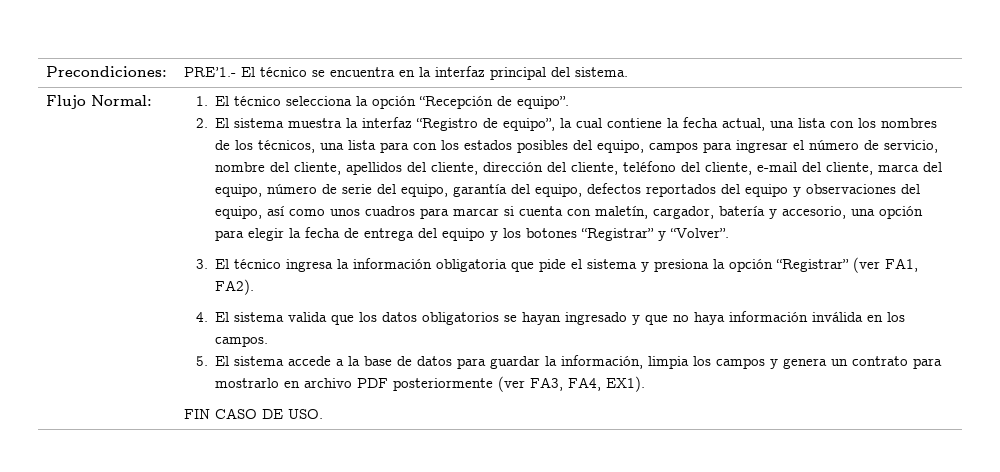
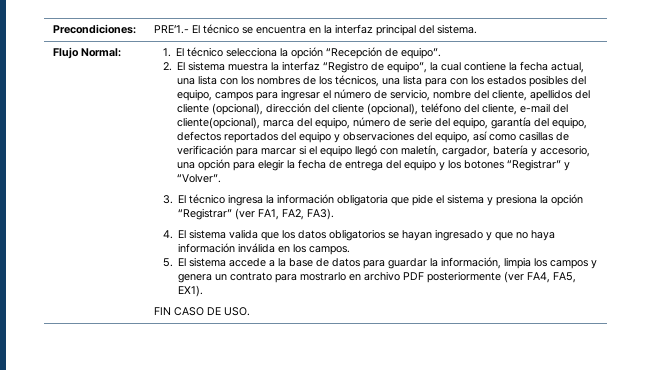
- 2. El sistema muestra la interfaz “Registro de equipo”, la cual contiene la fecha actual, una lista con los nombres de los técnicos, una lista para con los estados posibles del equipo, campos para ingresar el número de servicio, nombre del cliente, apellidos del cliente, dirección del cliente, teléfono del cliente, e-mail del cliente, marca del equipo, número de serie del equipo, garantía del equipo, defectos reportados del equipo y observaciones del equipo, así como unos cuadros para marcar si cuenta con maletín, cargador, batería y accesorio, una opción para elegir la fecha de entrega del equipo y los botones “Registrar” y “Volver”.
+ 2. El sistema muestra la interfaz “Registro de equipo”, la cual contiene la fecha actual, una lista con los nombres de los técnicos, una lista para con los estados posibles del equipo, campos para ingresar el número de servicio, nombre del cliente, apellidos del cliente (opcional), dirección del cliente (opcional), teléfono del cliente, e-mail del cliente(opcional), marca del equipo, número de serie del equipo, garantía del equipo, defectos reportados del equipo y observaciones del equipo, así como casillas de verificación para marcar si el equipo llegó con maletín, cargador, batería y accesorio, una opción para elegir la fecha de entrega del equipo y los botones “Registrar” y “Volver”.
- 3. El técnico ingresa la información obligatoria que pide el sistema y presiona la opción “Registrar” (ver FA1, FA2).
+ 3. El técnico ingresa la información obligatoria que pide el sistema y presiona la opción “Registrar” (ver FA1, FA2, FA3).
- 5. El sistema accede a la base de datos para guardar la información, limpia los campos y genera un contrato para mostrarlo en archivo PDF posteriormente (ver FA3, FA4, EX1).
+ 5. El sistema accede a la base de datos para guardar la información, limpia los campos y genera un contrato para mostrarlo en archivo PDF posteriormente (ver FA4, FA5, EX1).

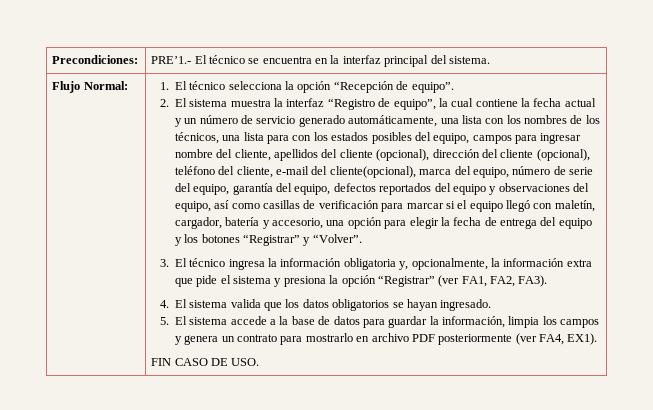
- 2. El sistema muestra la interfaz “Registro de equipo”, la cual contiene la fecha actual, una lista con los nombres de los técnicos, una lista para con los estados posibles del equipo, campos para ingresar el número de servicio, nombre del cliente, apellidos del cliente (opcional), dirección del cliente (opcional), teléfono del cliente, e-mail del cliente(opcional), marca del equipo, número de serie del equipo, garantía del equipo, defectos reportados del equipo y observaciones del equipo, así como casillas de verificación para marcar si el equipo llegó con maletín, cargador, batería y accesorio, una opción para elegir la fecha de entrega del equipo y los botones “Registrar” y “Volver”.
+ 2. El sistema muestra la interfaz “Registro de equipo”, la cual contiene la fecha actual y un número de servicio generado automáticamente, una lista con los nombres de los técnicos, una lista para con los estados posibles del equipo, campos para ingresar nombre del cliente, apellidos del cliente (opcional), dirección del cliente (opcional), teléfono del cliente, e-mail del cliente(opcional), marca del equipo, número de serie del equipo, garantía del equipo, defectos reportados del equipo y observaciones del equipo, así como casillas de verificación para marcar si el equipo llegó con maletín, cargador, batería y accesorio, una opción para elegir la fecha de entrega del equipo y los botones “Registrar” y “Volver”.
- 3. El técnico ingresa la información obligatoria que pide el sistema y presiona la opción “Registrar” (ver FA1, FA2, FA3).
+ 3. El técnico ingresa la información obligatoria y, opcionalmente, la información extra que pide el sistema y presiona la opción “Registrar” (ver FA1, FA2, FA3).
- 4. El sistema valida que los datos obligatorios se hayan ingresado y que no haya información inválida en los campos.
+ 4. El sistema valida que los datos obligatorios se hayan ingresado.
- 5. El sistema accede a la base de datos para guardar la información, limpia los campos y genera un contrato para mostrarlo en archivo PDF posteriormente (ver FA4, FA5, EX1).
+ 5. El sistema accede a la base de datos para guardar la información, limpia los campos y genera un contrato para mostrarlo en archivo PDF posteriormente (ver FA4, EX1).

